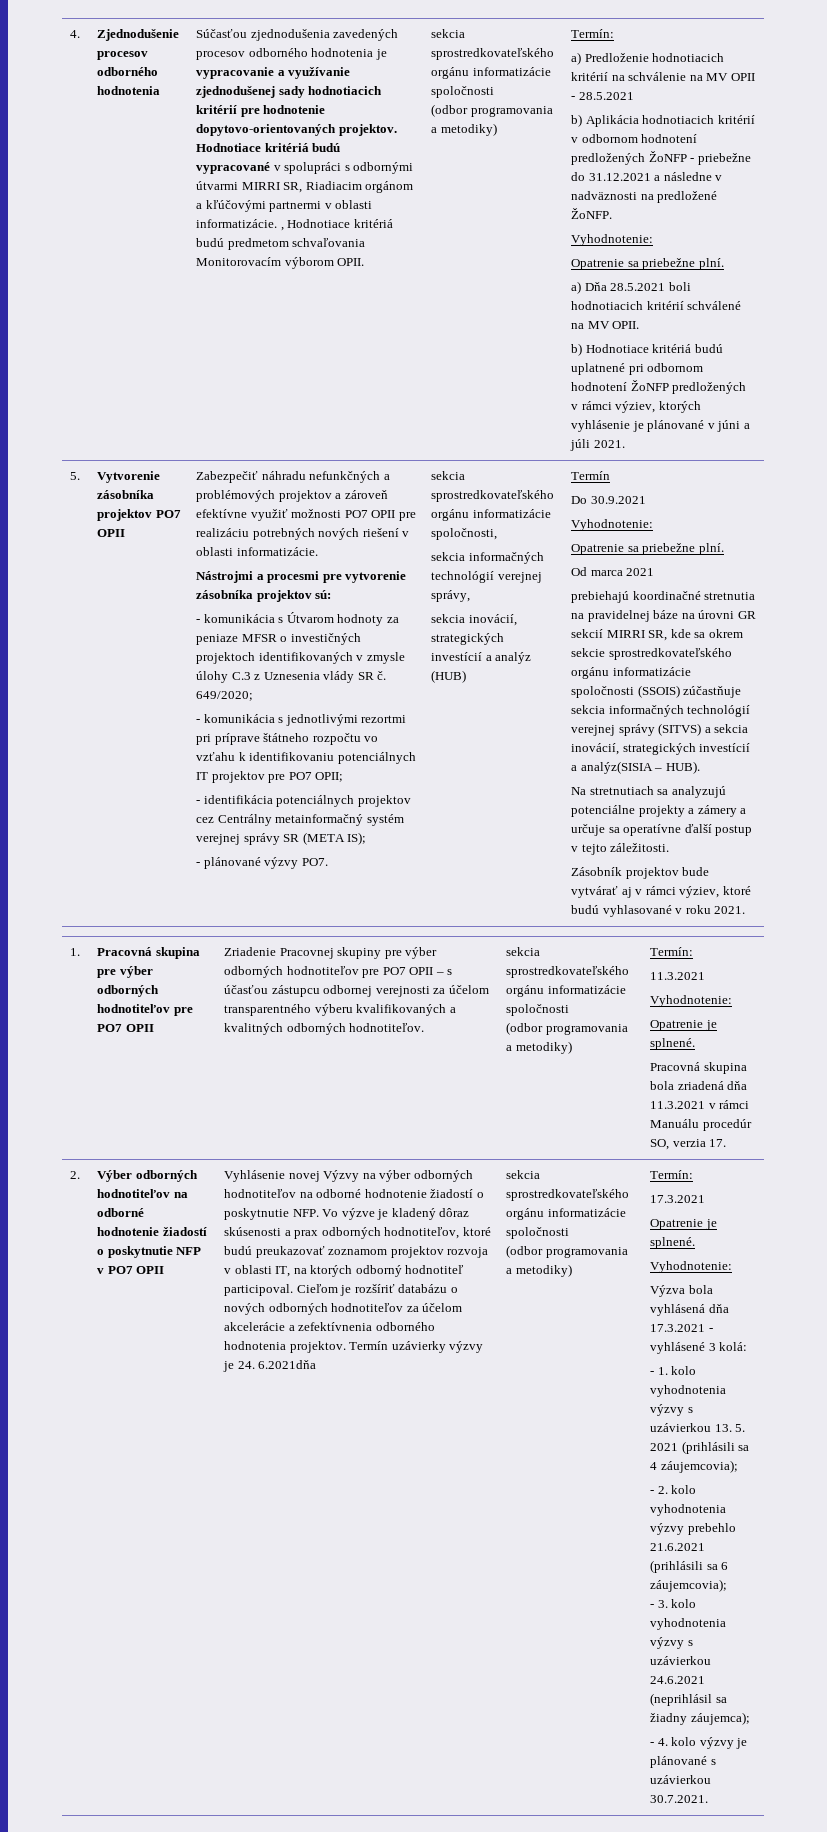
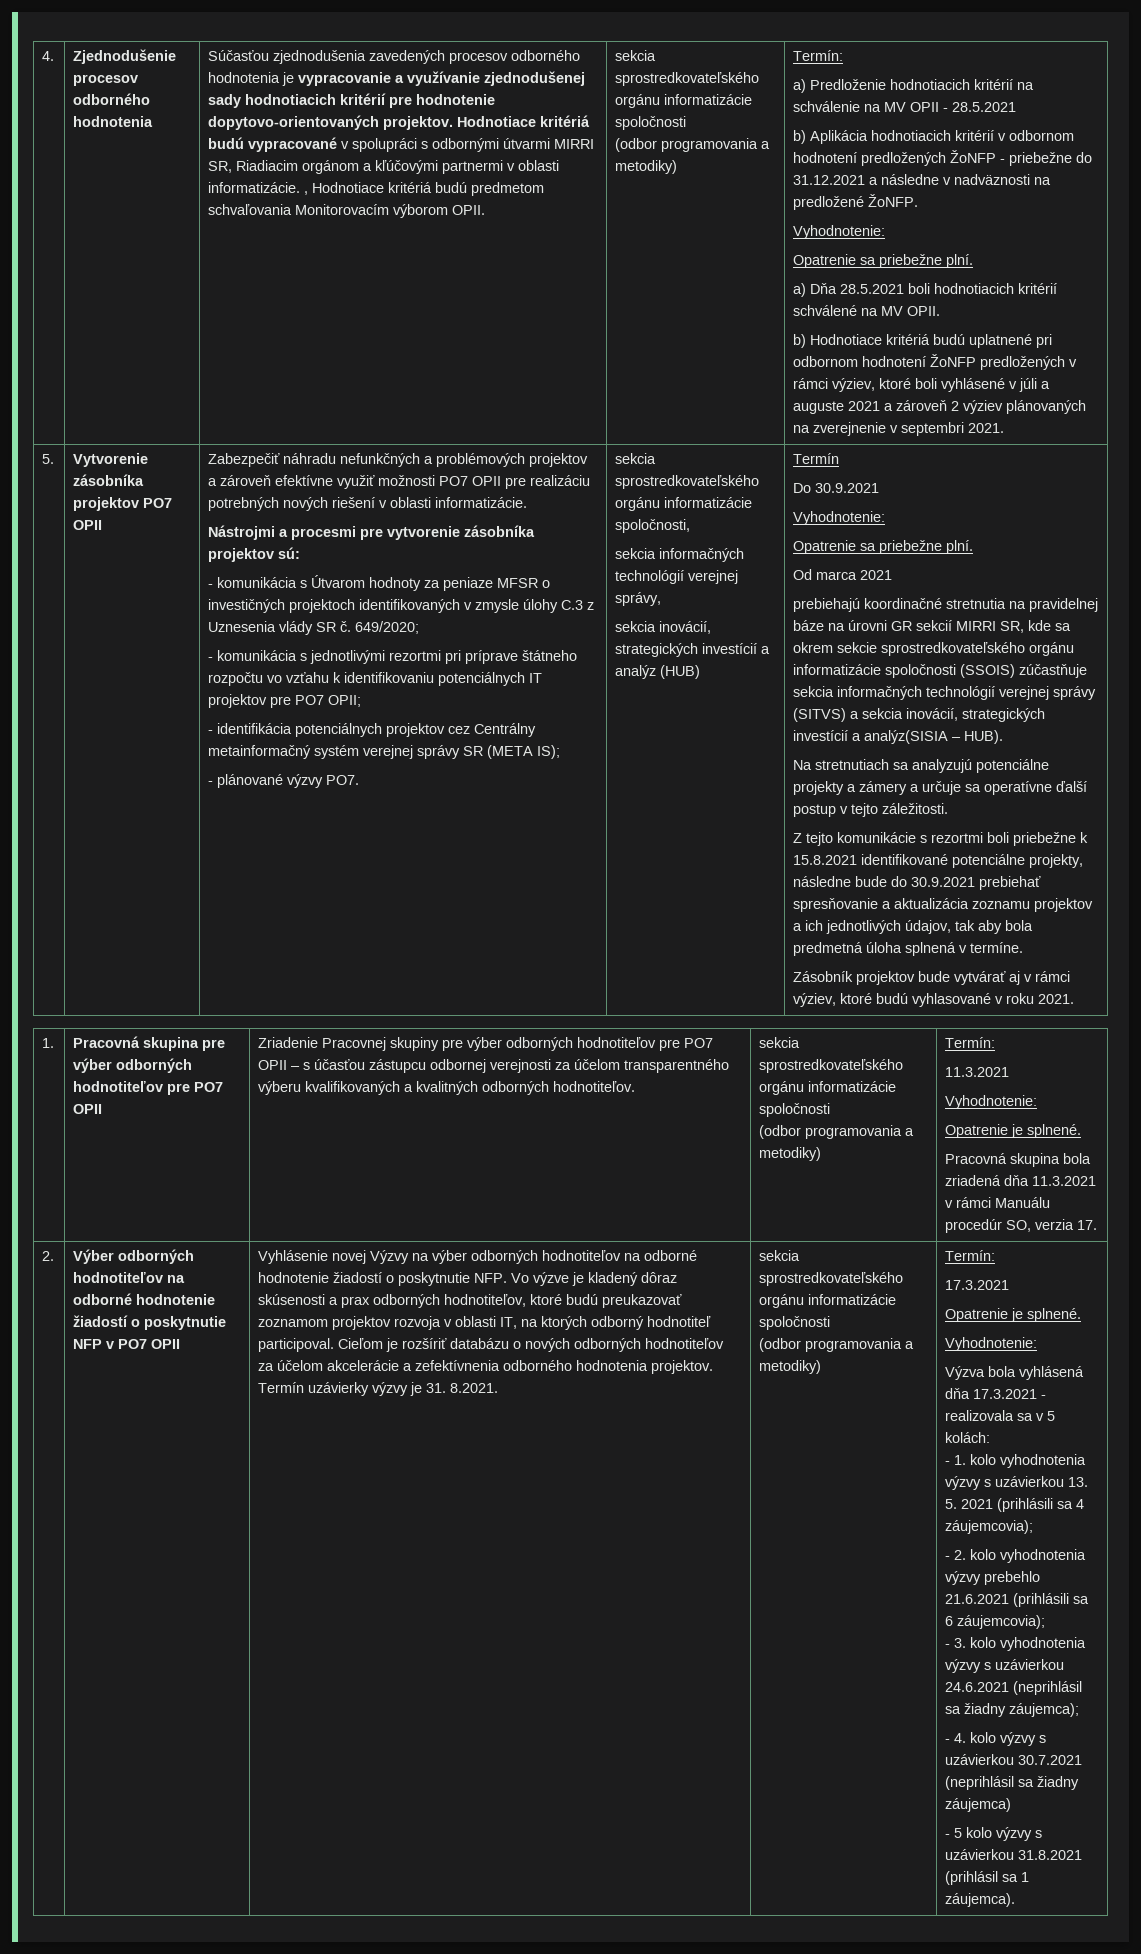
- b) Hodnotiace kritériá budú uplatnené pri odbornom hodnotení ŽoNFP predložených v rámci výziev, ktorých vyhlásenie je plánované v júni a júli 2021.
+ b) Hodnotiace kritériá budú uplatnené pri odbornom hodnotení ŽoNFP predložených v rámci výziev, ktoré boli vyhlásené v júli a auguste 2021 a zároveň 2 výziev plánovaných na zverejnenie v septembri 2021.
+ Z tejto komunikácie s rezortmi boli priebežne k 15.8.2021 identifikované potenciálne projekty, následne bude do 30.9.2021 prebiehať spresňovanie a aktualizácia zoznamu projektov a ich jednotlivých údajov, tak aby bola predmetná úloha splnená v termíne.
- Termín uzávierky výzvy je 24. 6.2021dňa
+ Termín uzávierky výzvy je 31. 8.2021.
- Výzva bola vyhlásená dňa 17.3.2021 - vyhlásené 3 kolá:
+ Výzva bola vyhlásená dňa 17.3.2021 - realizovala sa v 5 kolách:
- - 4. kolo výzvy je plánované s uzávierkou 30.7.2021.
+ - 4. kolo výzvy s uzávierkou 30.7.2021 (neprihlásil sa žiadny záujemca)
+ - 5 kolo výzvy s uzávierkou 31.8.2021 (prihlásil sa 1 záujemca).

